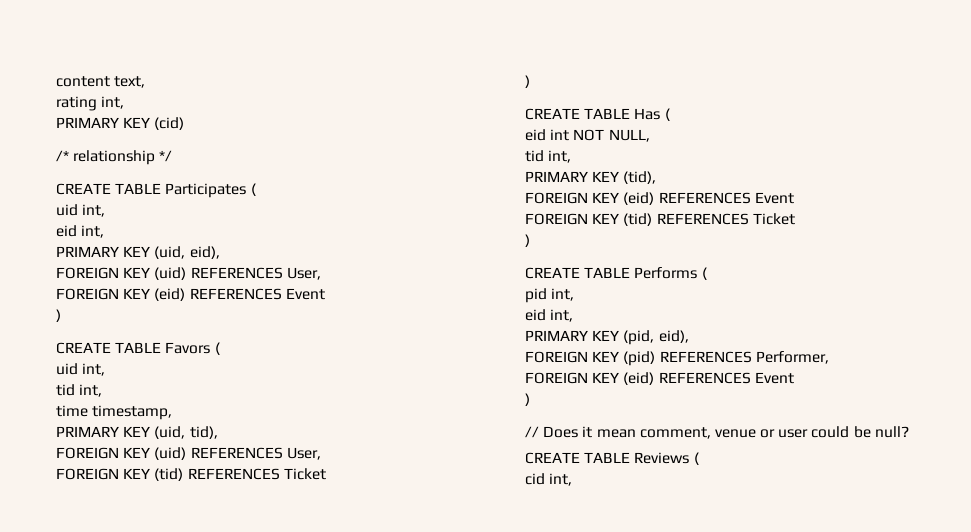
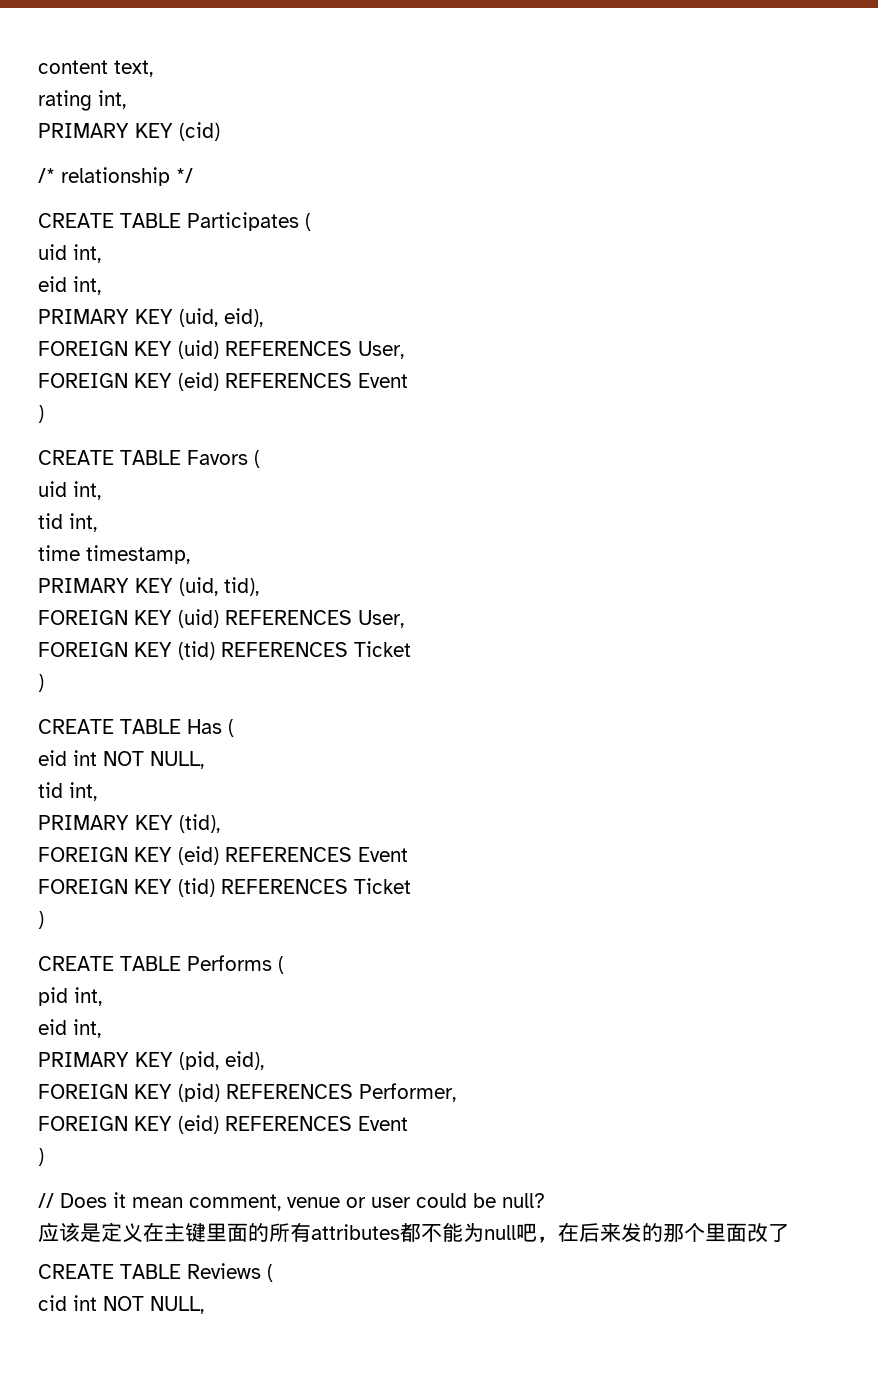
+ 应该是定义在主键里面的所有attributes都不能为null吧，在后来发的那个里面改了
- cid int,
+ cid int NOT NULL,

